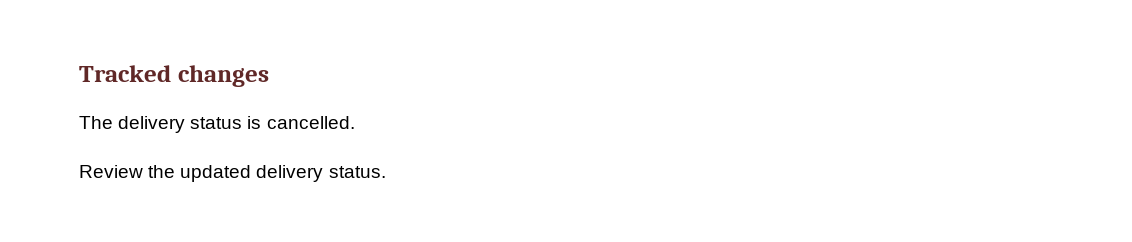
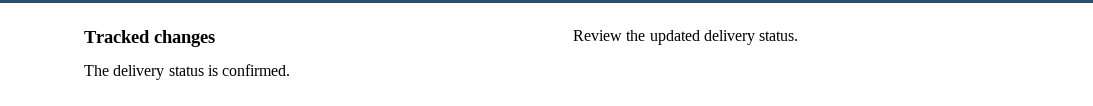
- The delivery status is cancelled.
+ The delivery status is confirmed.

